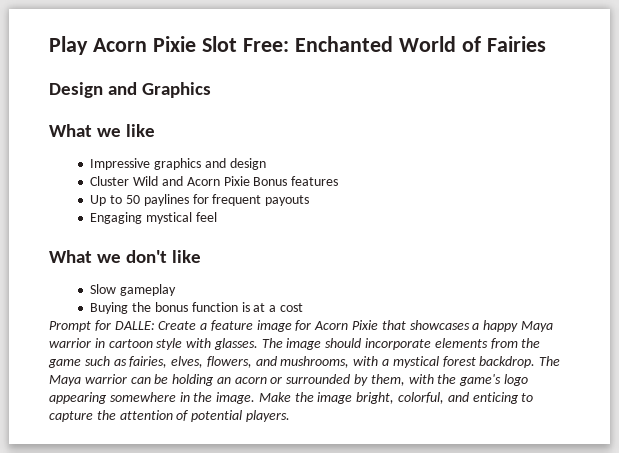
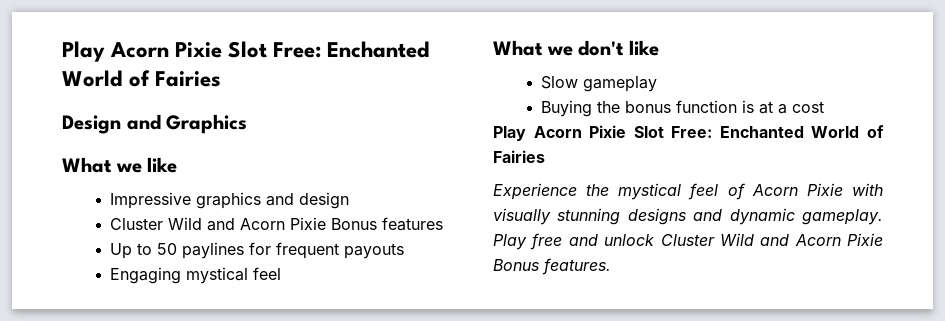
  Buying the bonus function is at a cost
- Prompt for DALLE: Create a feature image for Acorn Pixie that showcases a happy Maya warrior in cartoon style with glasses. The image should incorporate elements from the game such as fairies, elves, flowers, and mushrooms, with a mystical forest backdrop. The Maya warrior can be holding an acorn or surrounded by them, with the game's logo appearing somewhere in the image. Make the image bright, colorful, and enticing to capture the attention of potential players.
+ Play Acorn Pixie Slot Free: Enchanted World of Fairies
+ Experience the mystical feel of Acorn Pixie with visually stunning designs and dynamic gameplay. Play free and unlock Cluster Wild and Acorn Pixie Bonus features.

